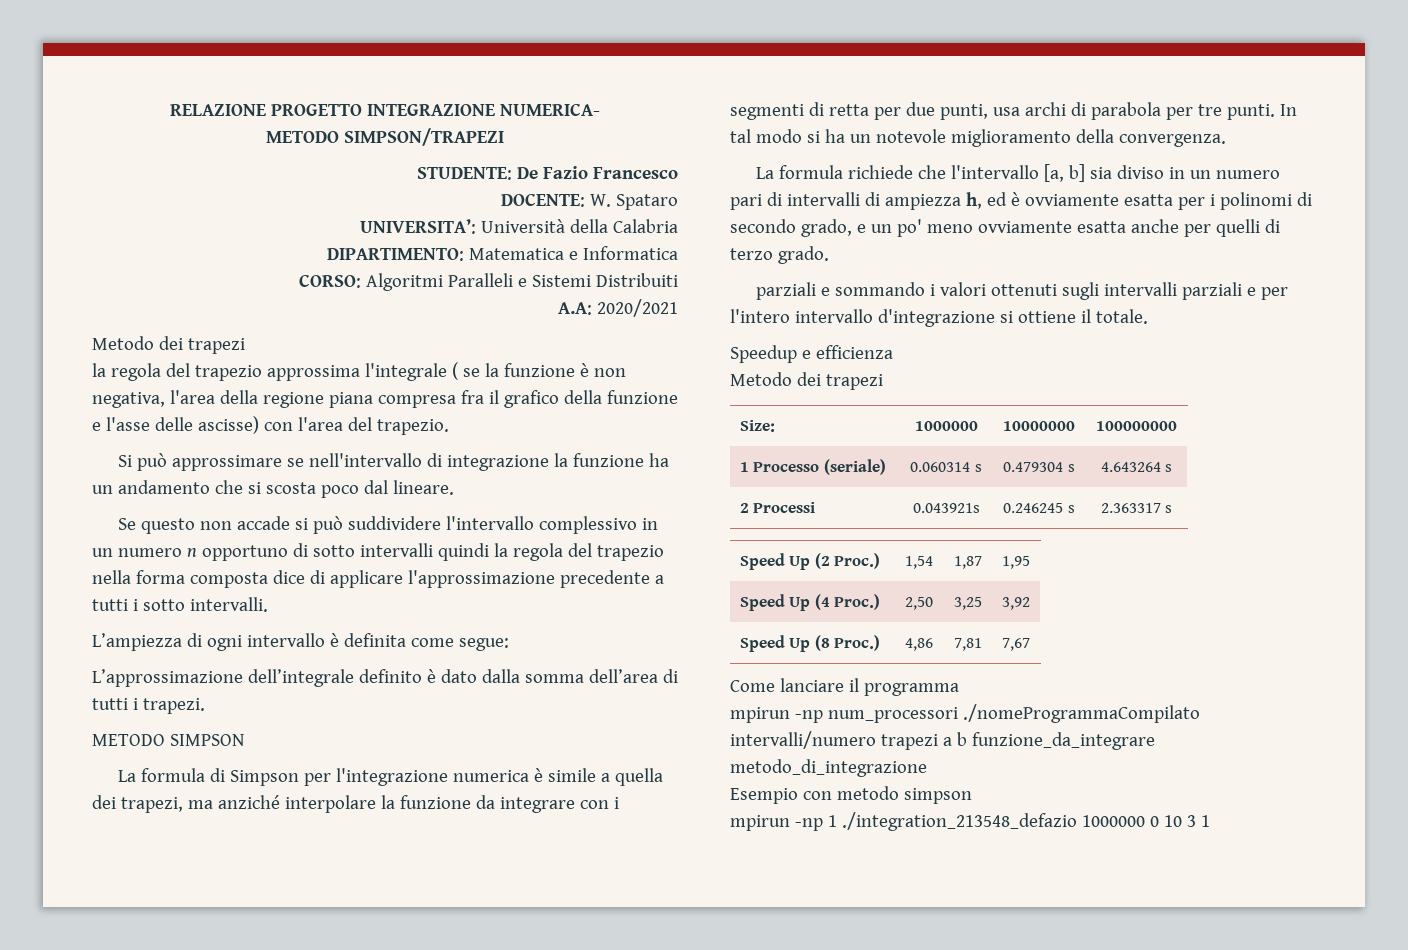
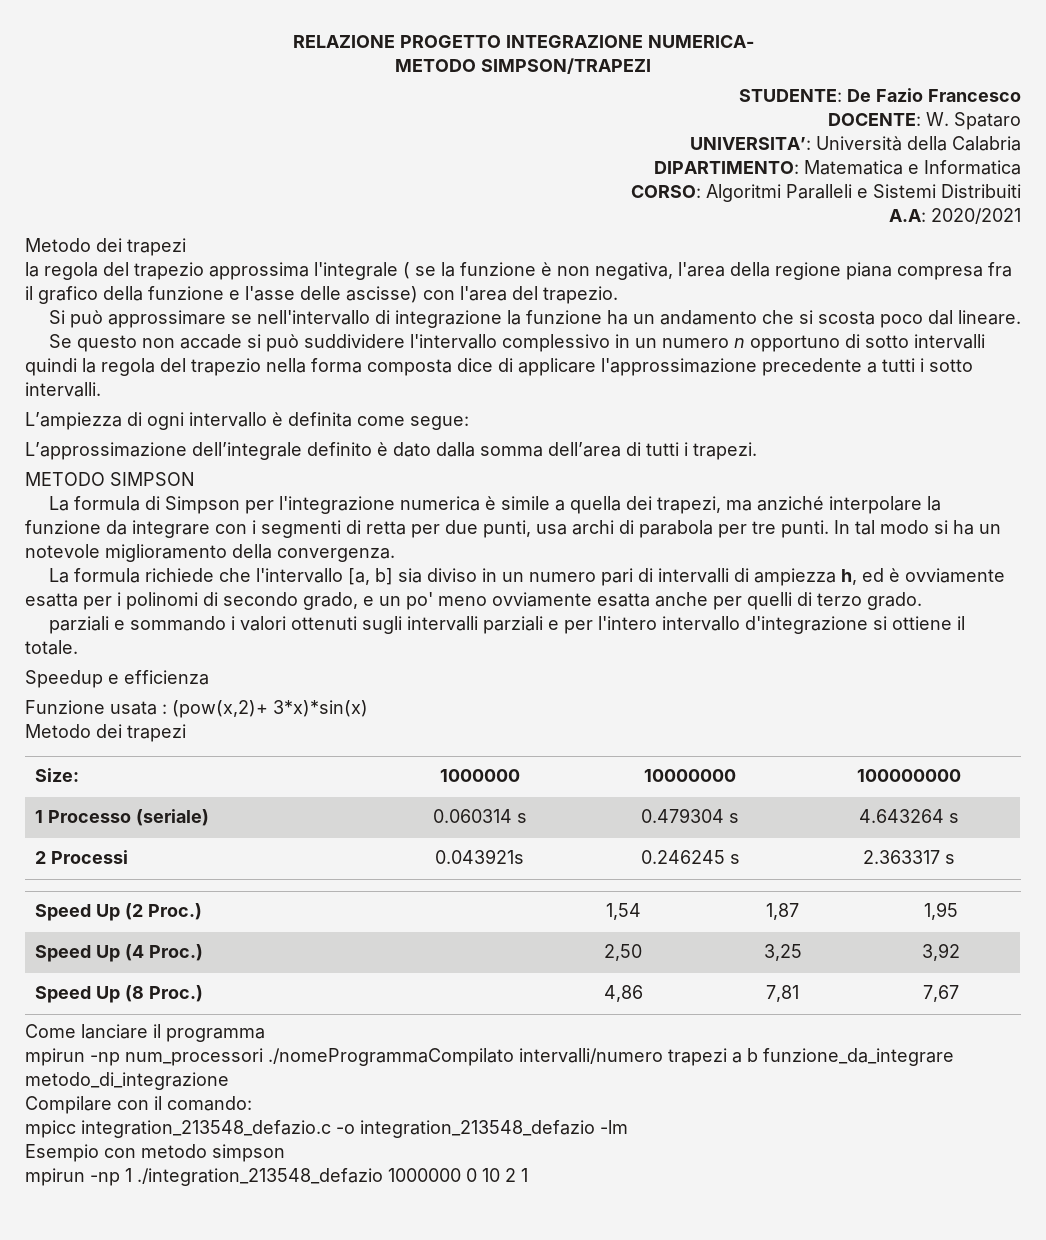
+ Funzione usata : (pow(x,2)+ 3*x)*sin(x)
+ Compilare con il comando:
+ mpicc integration_213548_defazio.c -o integration_213548_defazio -lm
- mpirun -np 1 ./integration_213548_defazio 1000000 0 10 3 1
+ mpirun -np 1 ./integration_213548_defazio 1000000 0 10 2 1

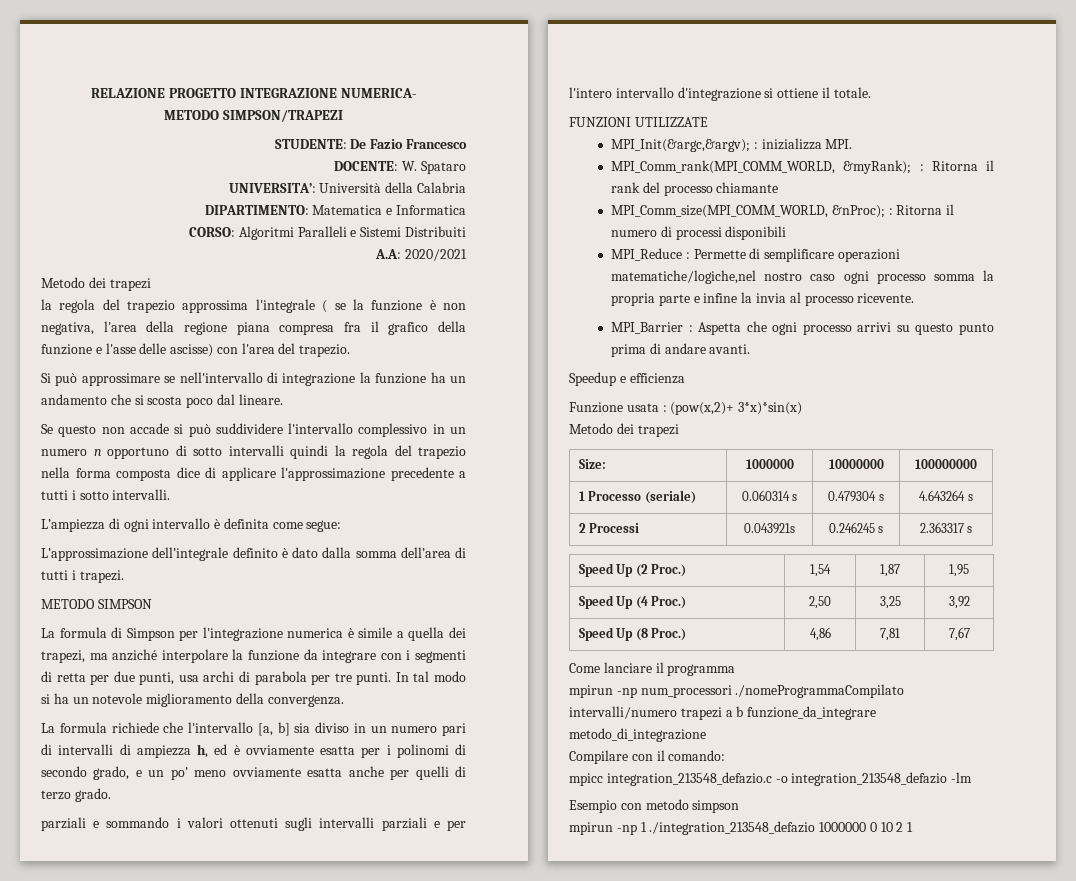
+ FUNZIONI UTILIZZATE
+ MPI_Init(&argc,&argv); : inizializza MPI.
+ MPI_Comm_rank(MPI_COMM_WORLD, &myRank); : Ritorna il rank del processo chiamante
+ MPI_Comm_size(MPI_COMM_WORLD, &nProc); : Ritorna il numero di processi disponibili
+ MPI_Reduce : Permette di semplificare operazioni matematiche/logiche,nel nostro caso ogni processo somma la propria parte e infine la invia al processo ricevente.
+ MPI_Barrier : Aspetta che ogni processo arrivi su questo punto prima di andare avanti.

